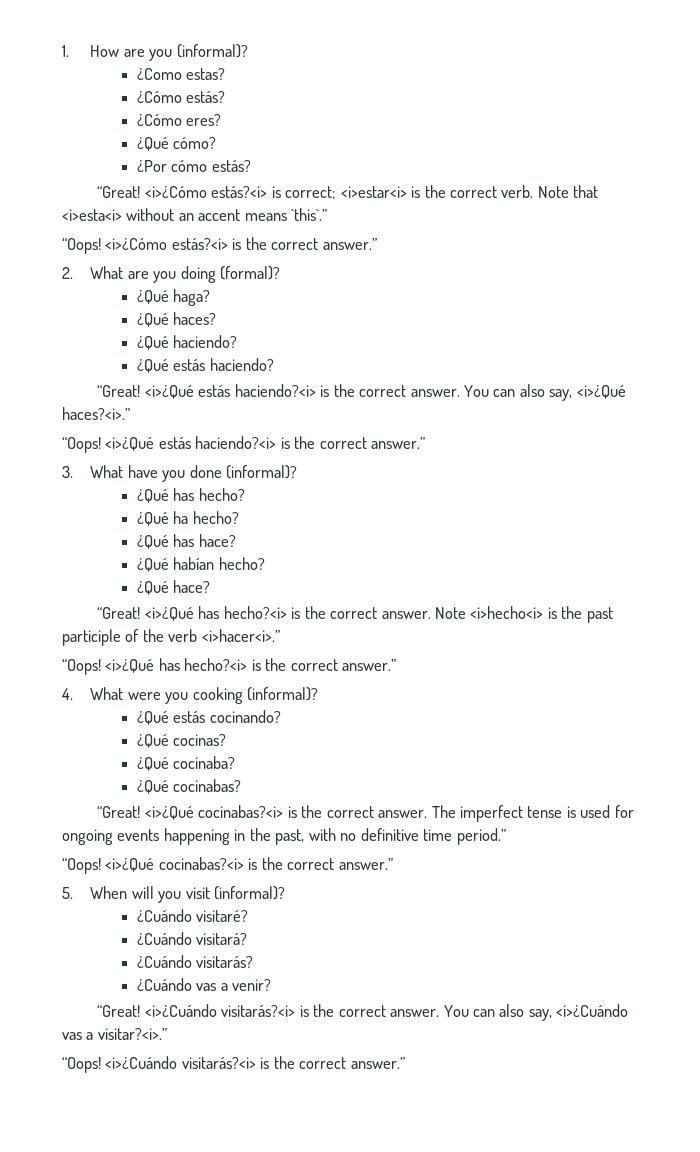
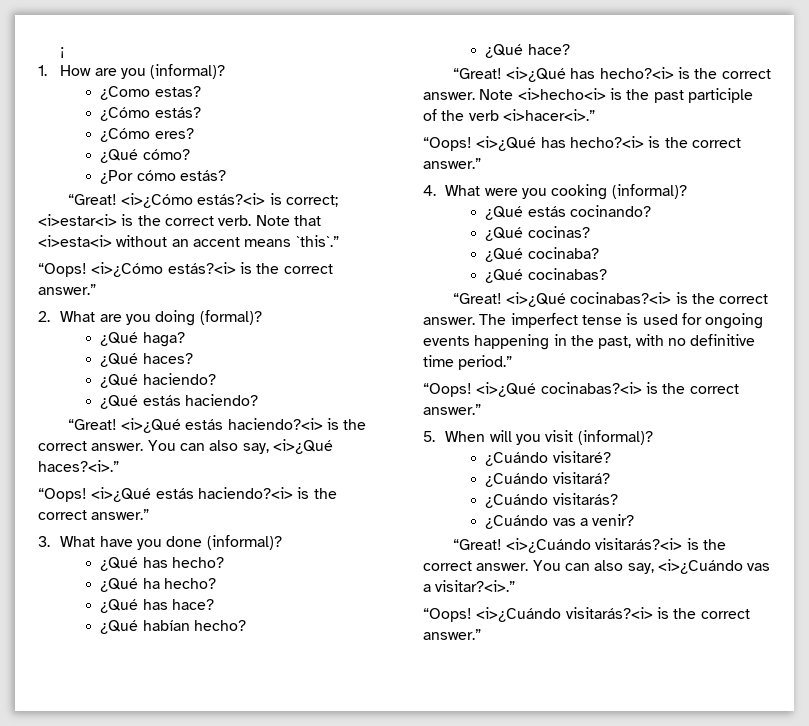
+ ¡

